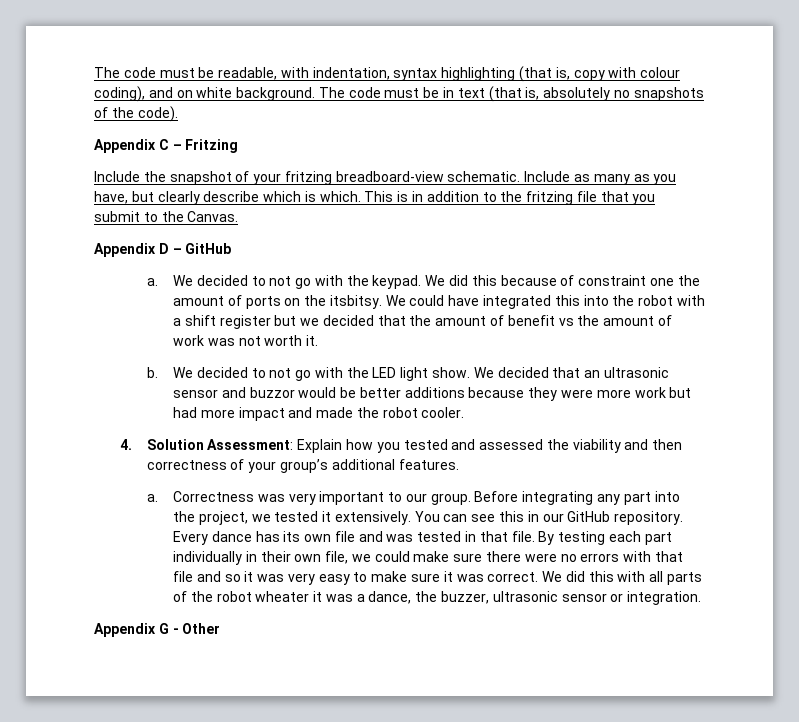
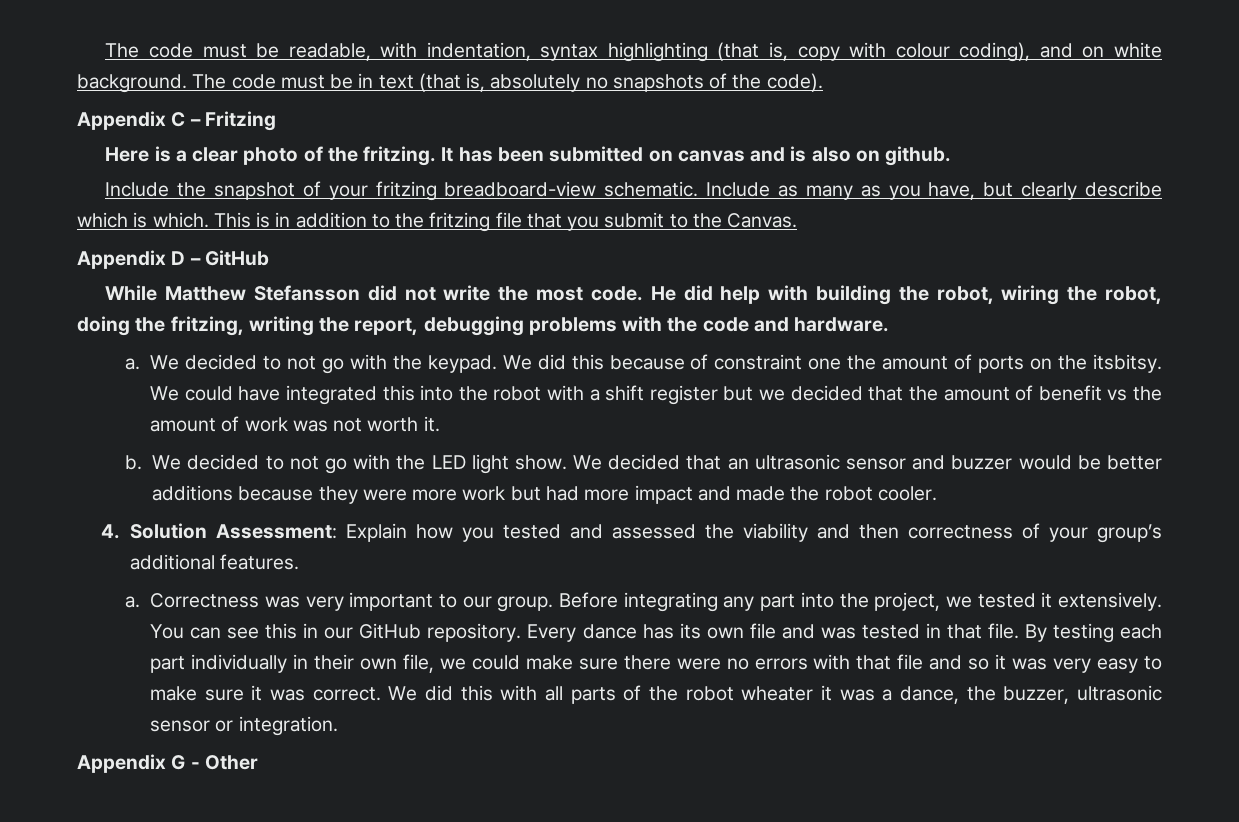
+ Here is a clear photo of the fritzing. It has been submitted on canvas and is also on github.
+ While Matthew Stefansson did not write the most code. He did help with building the robot, wiring the robot, doing the fritzing, writing the report, debugging problems with the code and hardware.
- We decided that an ultrasonic sensor and buzzor would be better additions because they were more work but had more impact and made the robot cooler.
+ We decided that an ultrasonic sensor and buzzer would be better additions because they were more work but had more impact and made the robot cooler.

